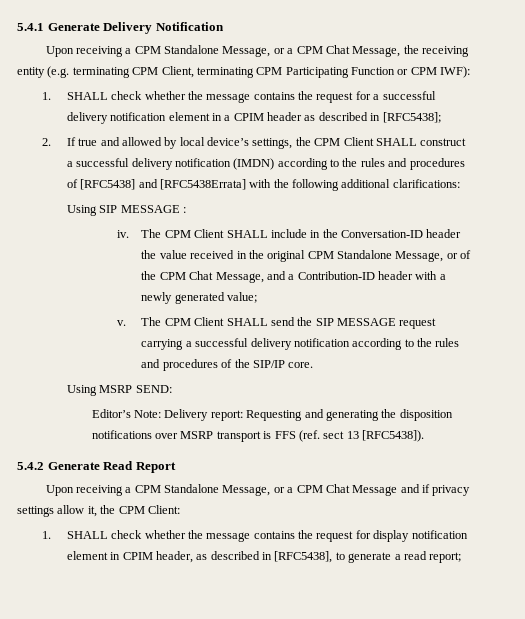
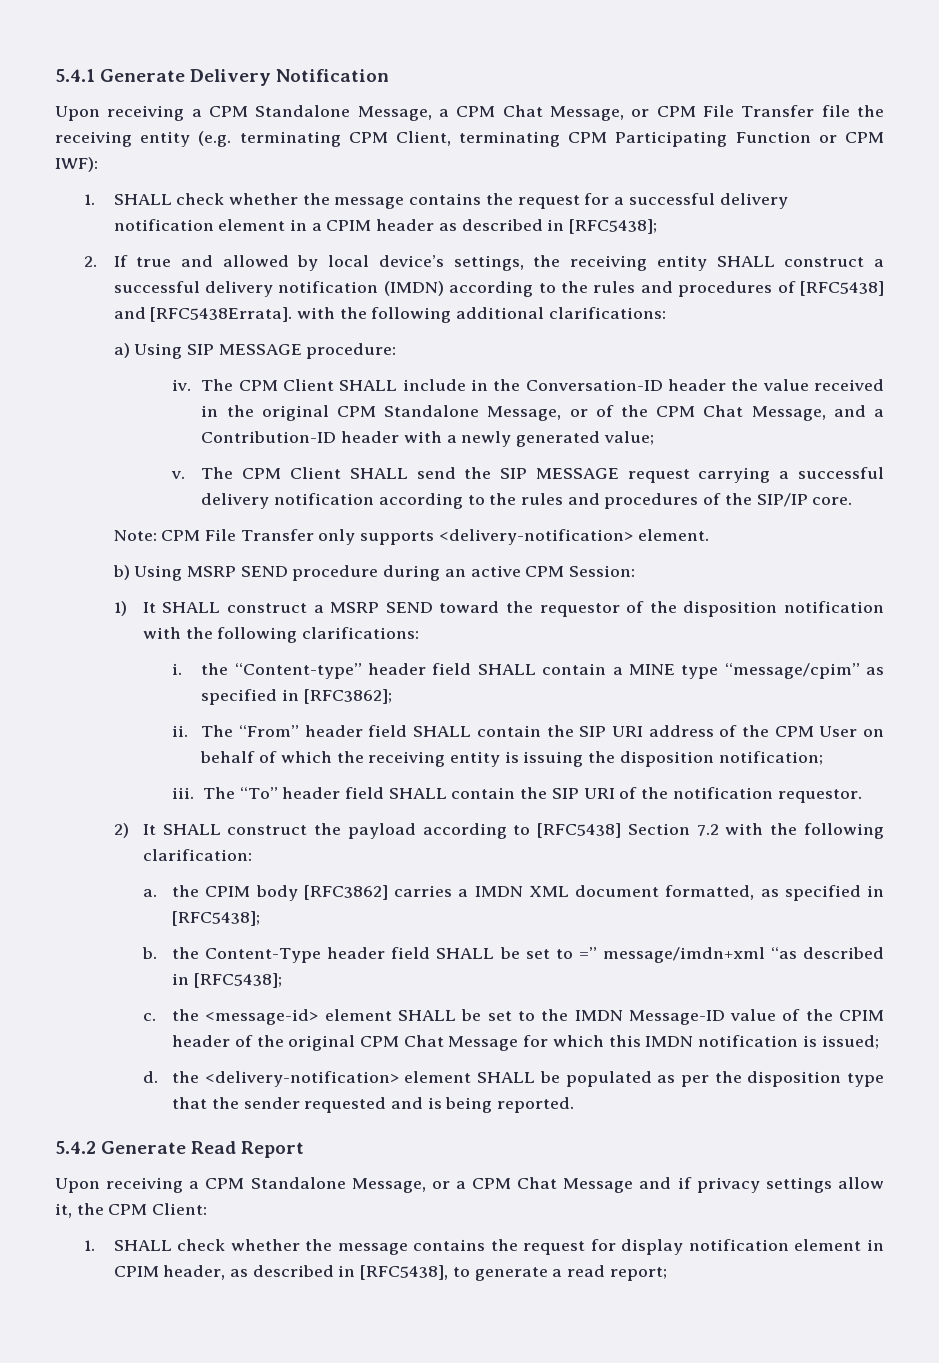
- Upon receiving a CPM Standalone Message, or a CPM Chat Message, the receiving entity (e.g. terminating CPM Client, terminating CPM Participating Function or CPM IWF):
+ Upon receiving a CPM Standalone Message, a CPM Chat Message, or CPM File Transfer file the receiving entity (e.g. terminating CPM Client, terminating CPM Participating Function or CPM IWF):
- 2. If true and allowed by local device’s settings, the CPM Client SHALL construct a successful delivery notification (IMDN) according to the rules and procedures of [RFC5438] and [RFC5438Errata] with the following additional clarifications:
+ 2. If true and allowed by local device’s settings, the receiving entity SHALL construct a successful delivery notification (IMDN) according to the rules and procedures of [RFC5438] and [RFC5438Errata]. with the following additional clarifications:
- Using SIP MESSAGE :
+ a) Using SIP MESSAGE procedure:
- Using MSRP SEND:
- Editor’s Note: Delivery report: Requesting and generating the disposition notifications over MSRP transport is FFS (ref. sect 13 [RFC5438]).
+ Note: CPM File Transfer only supports <delivery-notification> element.
+ b) Using MSRP SEND procedure during an active CPM Session:
+ 1) It SHALL construct a MSRP SEND toward the requestor of the disposition notification with the following clarifications:
+ i. the “Content-type” header field SHALL contain a MINE type “message/cpim” as specified in [RFC3862];
+ ii. The “From” header field SHALL contain the SIP URI address of the CPM User on behalf of which the receiving entity is issuing the disposition notification;
+ iii. The “To” header field SHALL contain the SIP URI of the notification requestor.
+ 2) It SHALL construct the payload according to [RFC5438] Section 7.2 with the following clarification:
+ a. the CPIM body [RFC3862] carries a IMDN XML document formatted, as specified in [RFC5438];
+ b. the Content-Type header field SHALL be set to =” message/imdn+xml “as described in [RFC5438];
+ c. the <message-id> element SHALL be set to the IMDN Message-ID value of the CPIM header of the original CPM Chat Message for which this IMDN notification is issued;
+ d. the <delivery-notification> element SHALL be populated as per the disposition type that the sender requested and is being reported.

